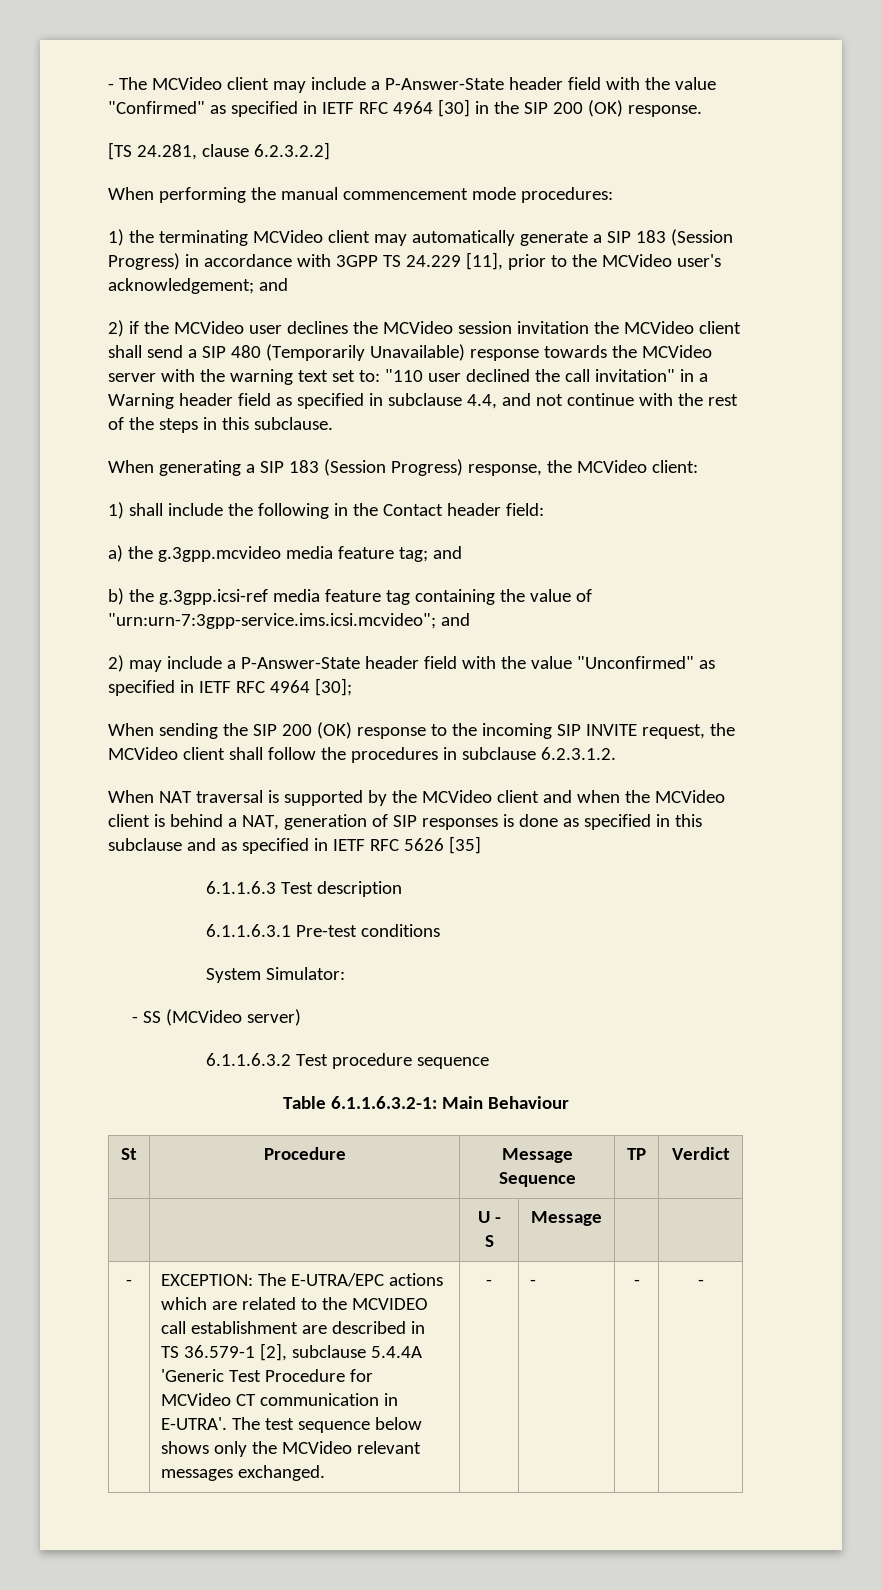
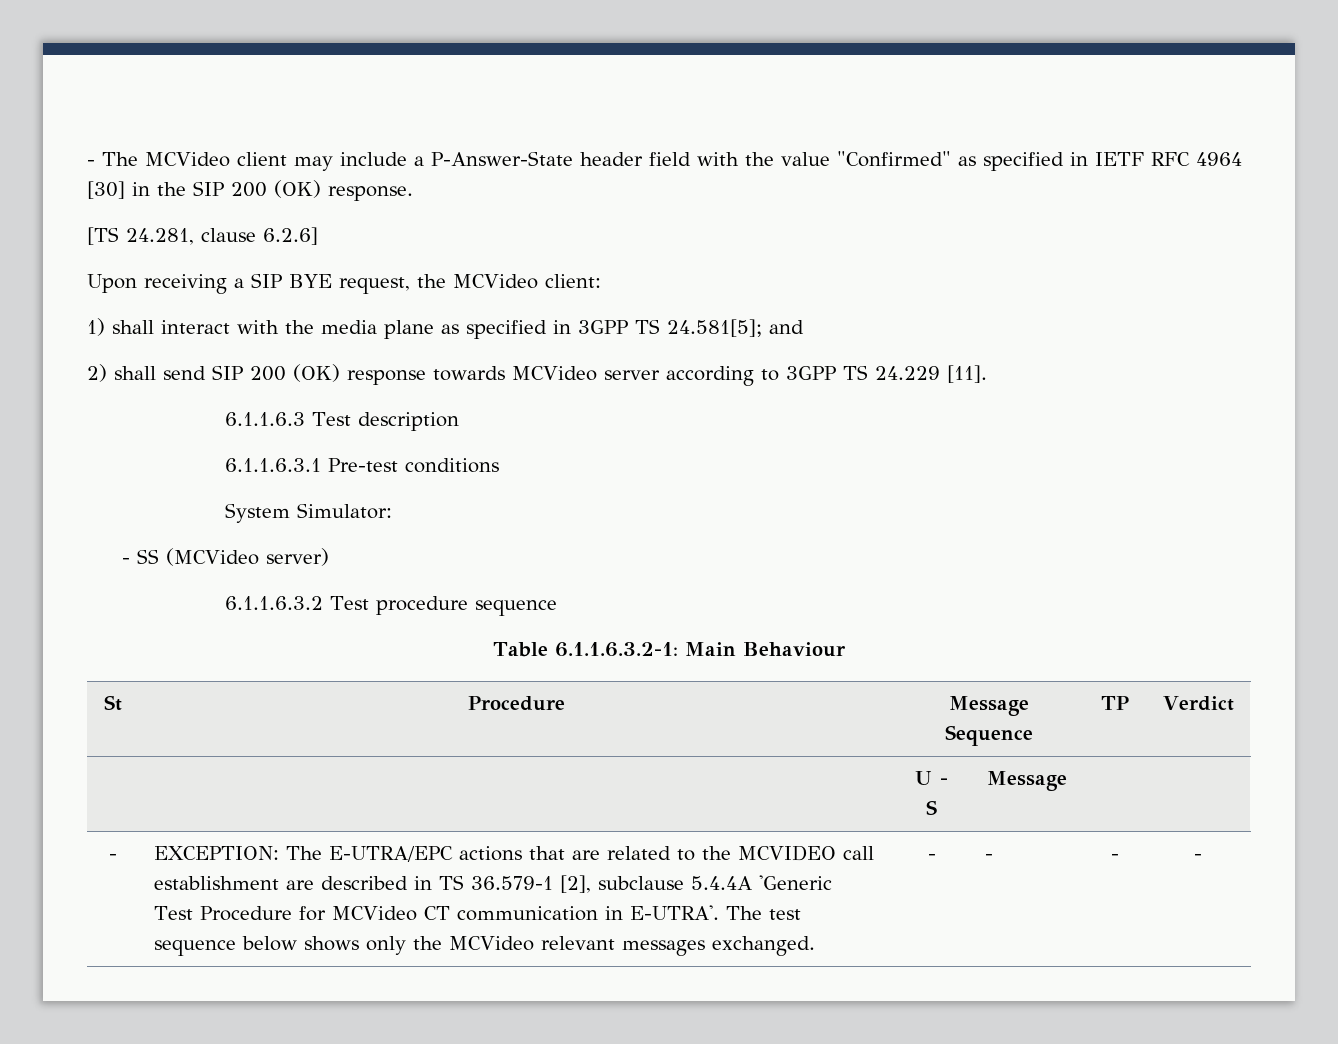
- [TS 24.281, clause 6.2.3.2.2]
- When performing the manual commencement mode procedures:
- 1) the terminating MCVideo client may automatically generate a SIP 183 (Session Progress) in accordance with 3GPP TS 24.229 [11], prior to the MCVideo user's acknowledgement; and
- 2) if the MCVideo user declines the MCVideo session invitation the MCVideo client shall send a SIP 480 (Temporarily Unavailable) response towards the MCVideo server with the warning text set to: "110 user declined the call invitation" in a Warning header field as specified in subclause 4.4, and not continue with the rest of the steps in this subclause.
- When generating a SIP 183 (Session Progress) response, the MCVideo client:
+ [TS 24.281, clause 6.2.6]
+ Upon receiving a SIP BYE request, the MCVideo client:
- 1) shall include the following in the Contact header field:
- a) the g.3gpp.mcvideo media feature tag; and
- b) the g.3gpp.icsi-ref media feature tag containing the value of "urn:urn-7:3gpp-service.ims.icsi.mcvideo"; and
- 2) may include a P-Answer-State header field with the value "Unconfirmed" as specified in IETF RFC 4964 [30];
- When sending the SIP 200 (OK) response to the incoming SIP INVITE request, the MCVideo client shall follow the procedures in subclause 6.2.3.1.2.
- When NAT traversal is supported by the MCVideo client and when the MCVideo client is behind a NAT, generation of SIP responses is done as specified in this subclause and as specified in IETF RFC 5626 [35]
+ 1) shall interact with the media plane as specified in 3GPP TS 24.581[5]; and
+ 2) shall send SIP 200 (OK) response towards MCVideo server according to 3GPP TS 24.229 [11].
- EXCEPTION: The E-UTRA/EPC actions which are related to the MCVIDEO call establishment are described in TS 36.579-1 [2], subclause 5.4.4A 'Generic Test Procedure for MCVideo CT communication in E-UTRA'.
+ EXCEPTION: The E-UTRA/EPC actions that are related to the MCVIDEO call establishment are described in TS 36.579-1 [2], subclause 5.4.4A 'Generic Test Procedure for MCVideo CT communication in E-UTRA'.

